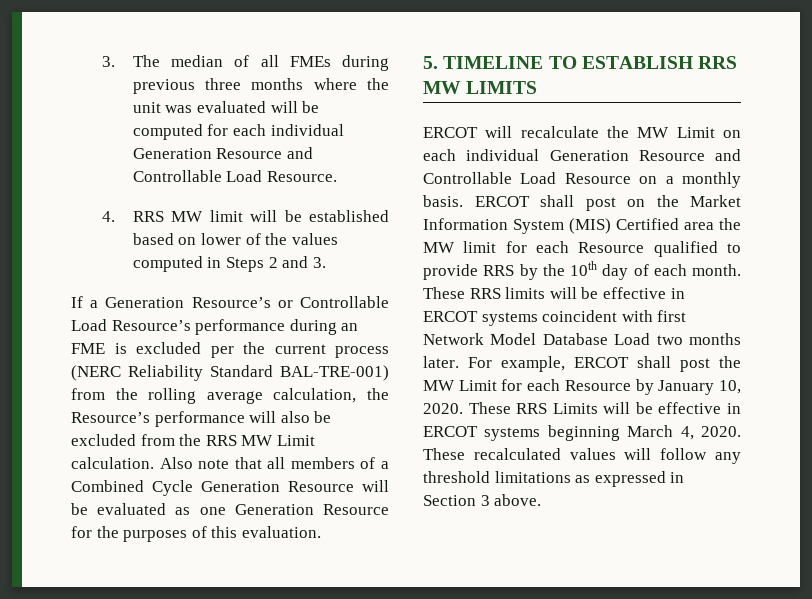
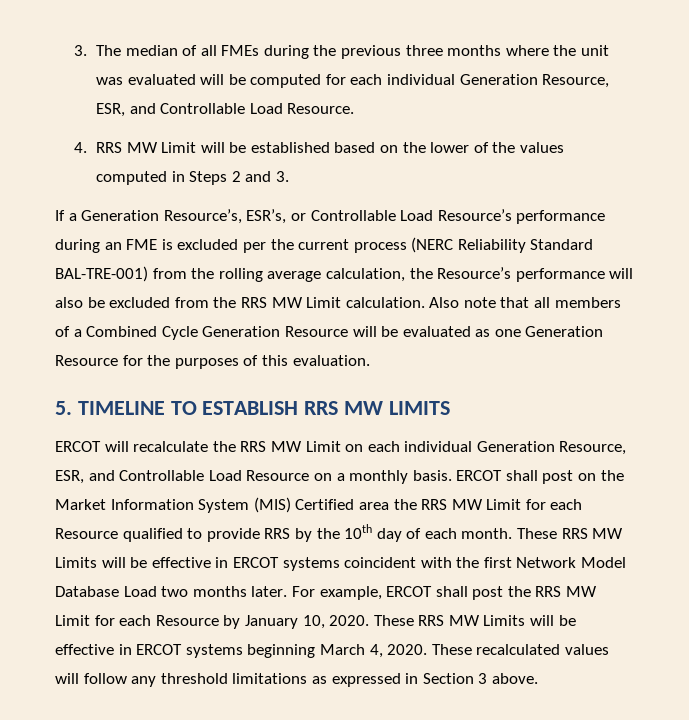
- 3. The median of all FMEs during previous three months where the unit was evaluated will be computed for each individual Generation Resource and Controllable Load Resource.
+ 3. The median of all FMEs during the previous three months where the unit was evaluated will be computed for each individual Generation Resource, ESR, and Controllable Load Resource.
- 4. RRS MW limit will be established based on lower of the values computed in Steps 2 and 3.
+ 4. RRS MW Limit will be established based on the lower of the values computed in Steps 2 and 3.
- If a Generation Resource’s or Controllable Load Resource’s performance during an FME is excluded per the current process (NERC Reliability Standard BAL-TRE-001) from the rolling average calculation, the Resource’s performance will also be excluded from the RRS MW Limit calculation.
+ If a Generation Resource’s, ESR’s, or Controllable Load Resource’s performance during an FME is excluded per the current process (NERC Reliability Standard BAL-TRE-001) from the rolling average calculation, the Resource’s performance will also be excluded from the RRS MW Limit calculation.
- ERCOT will recalculate the MW Limit on each individual Generation Resource and Controllable Load Resource on a monthly basis.
+ ERCOT will recalculate the RRS MW Limit on each individual Generation Resource, ESR, and Controllable Load Resource on a monthly basis.
- ERCOT shall post on the Market Information System (MIS) Certified area the MW limit for each Resource qualified to provide RRS by the 10th day of each month.
+ ERCOT shall post on the Market Information System (MIS) Certified area the RRS MW Limit for each Resource qualified to provide RRS by the 10th day of each month.
- These RRS limits will be effective in ERCOT systems coincident with first Network Model Database Load two months later.
+ These RRS MW Limits will be effective in ERCOT systems coincident with the first Network Model Database Load two months later.
- For example, ERCOT shall post the MW Limit for each Resource by January 10, 2020.
+ For example, ERCOT shall post the RRS MW Limit for each Resource by January 10, 2020.
- These RRS Limits will be effective in ERCOT systems beginning March 4, 2020.
+ These RRS MW Limits will be effective in ERCOT systems beginning March 4, 2020.

